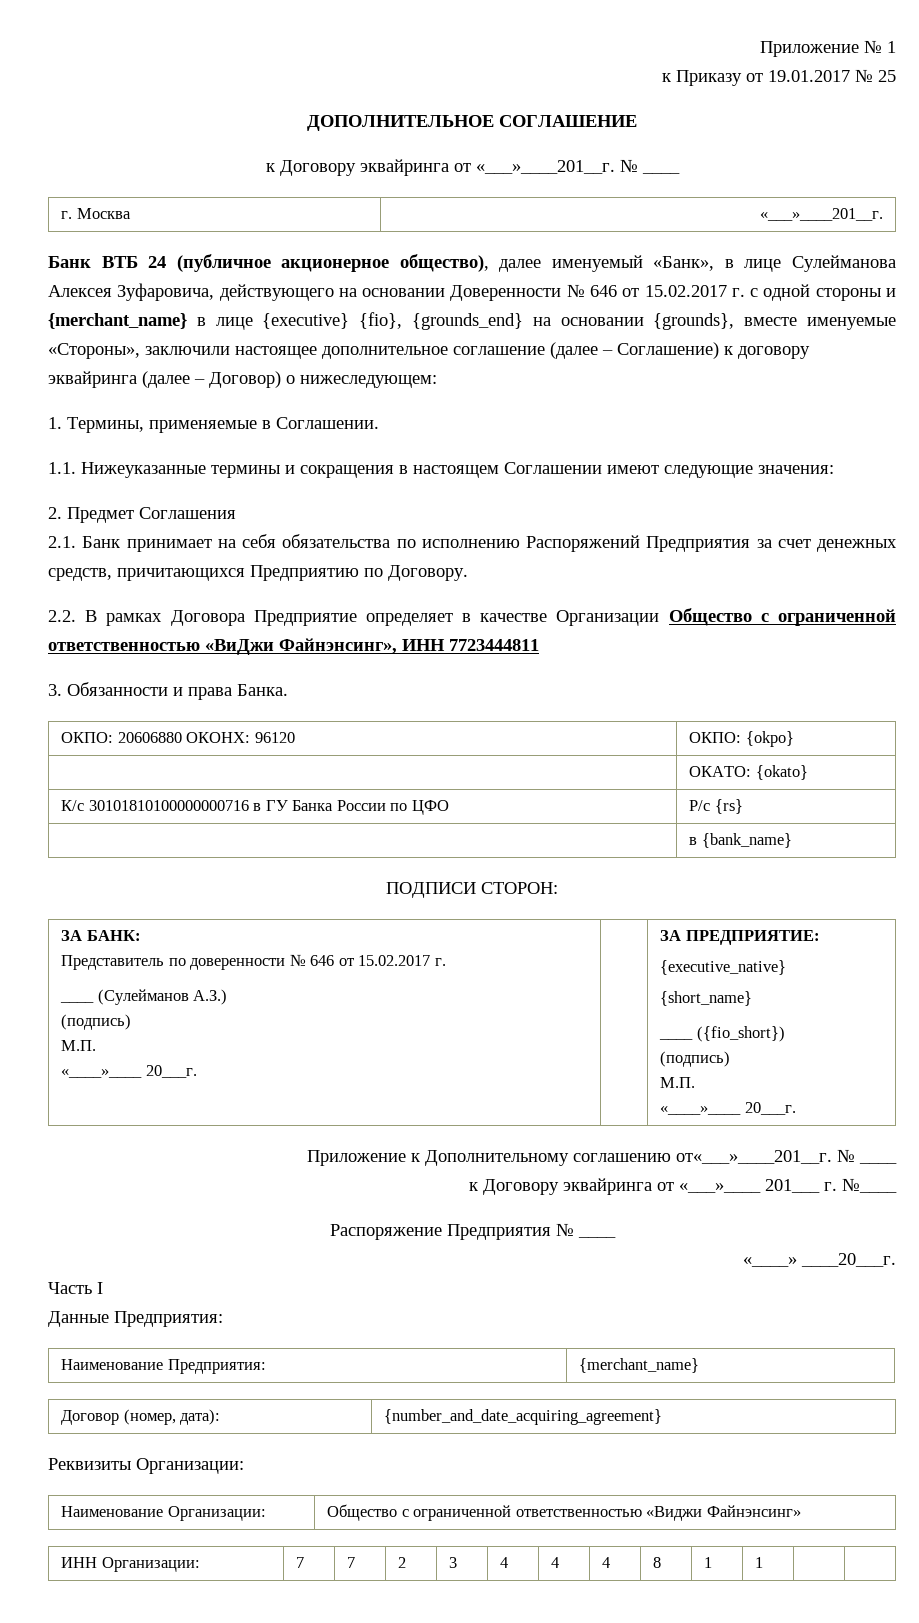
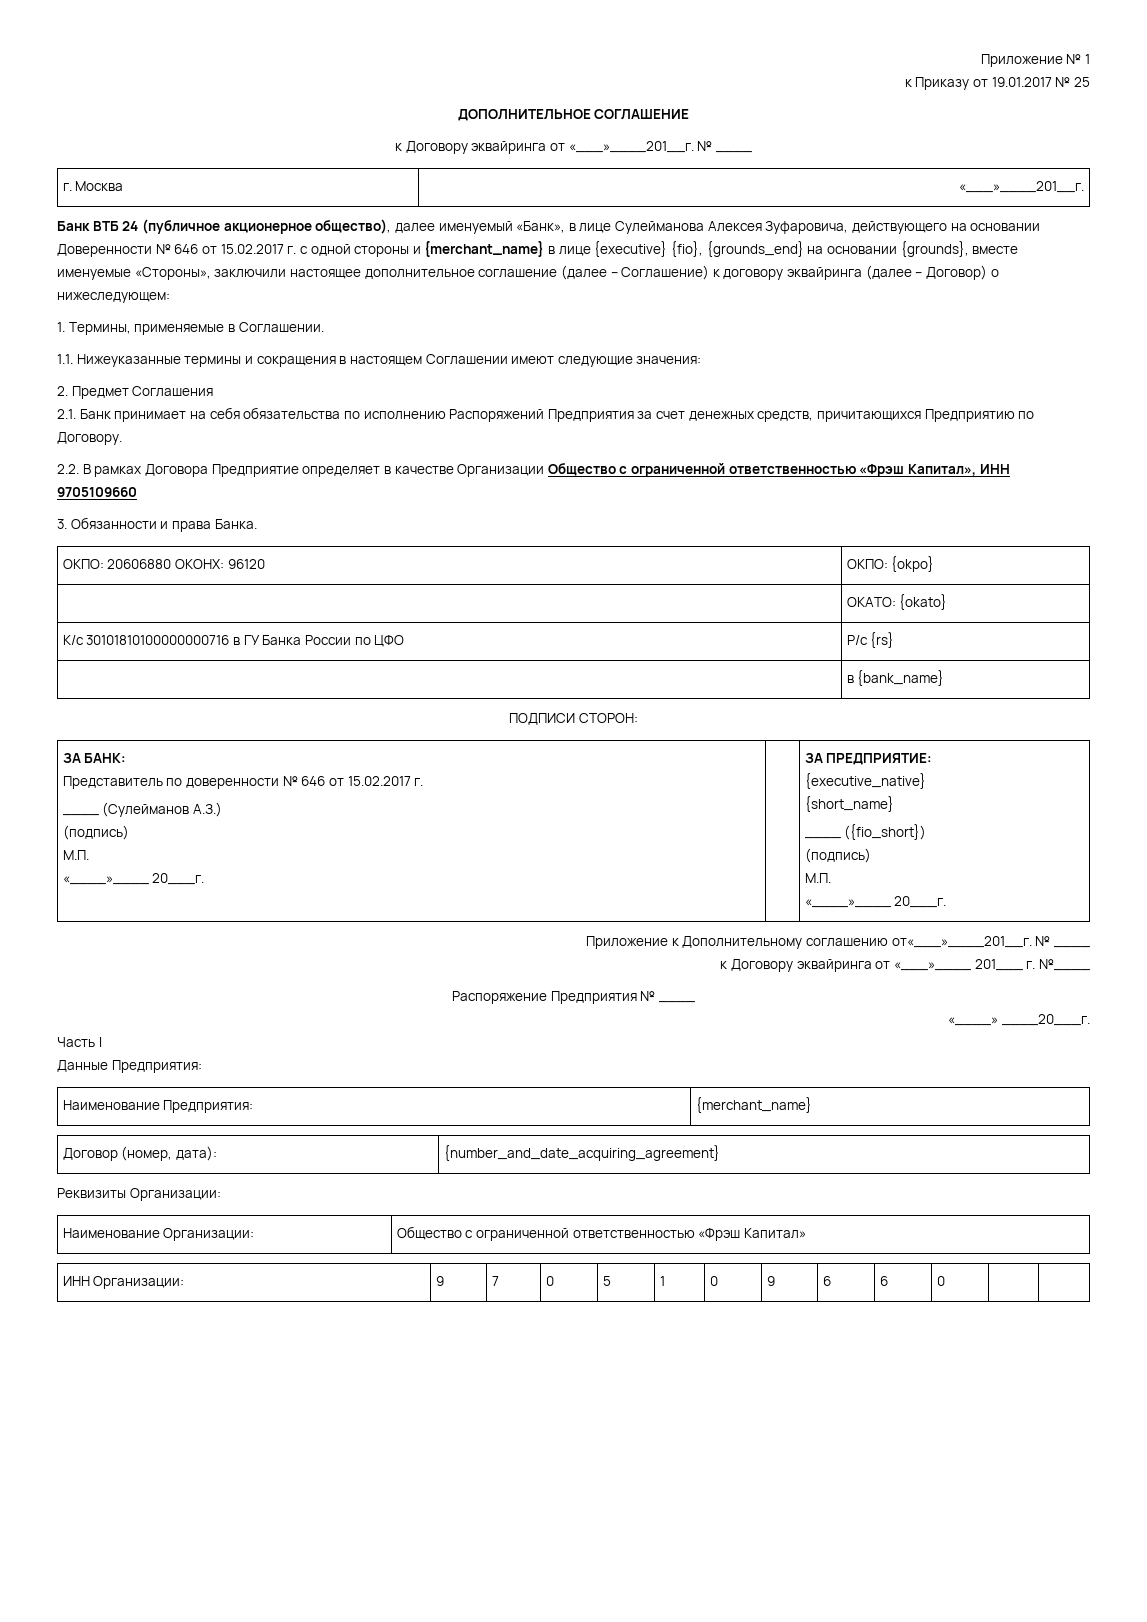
- 2.2. В рамках Договора Предприятие определяет в качестве Организации Общество с ограниченной ответственностью «ВиДжи Файнэнсинг», ИНН 7723444811
+ 2.2. В рамках Договора Предприятие определяет в качестве Организации Общество с ограниченной ответственностью «Фрэш Капитал», ИНН 9705109660
- Наименование Организации: | Общество с ограниченной ответственностью «Виджи Файнэнсинг»
+ Наименование Организации: | Общество с ограниченной ответственностью «Фрэш Капитал»
- ИНН Организации: | 7 | 7 | 2 | 3 | 4 | 4 | 4 | 8 | 1 | 1 | |
+ ИНН Организации: | 9 | 7 | 0 | 5 | 1 | 0 | 9 | 6 | 6 | 0 | |

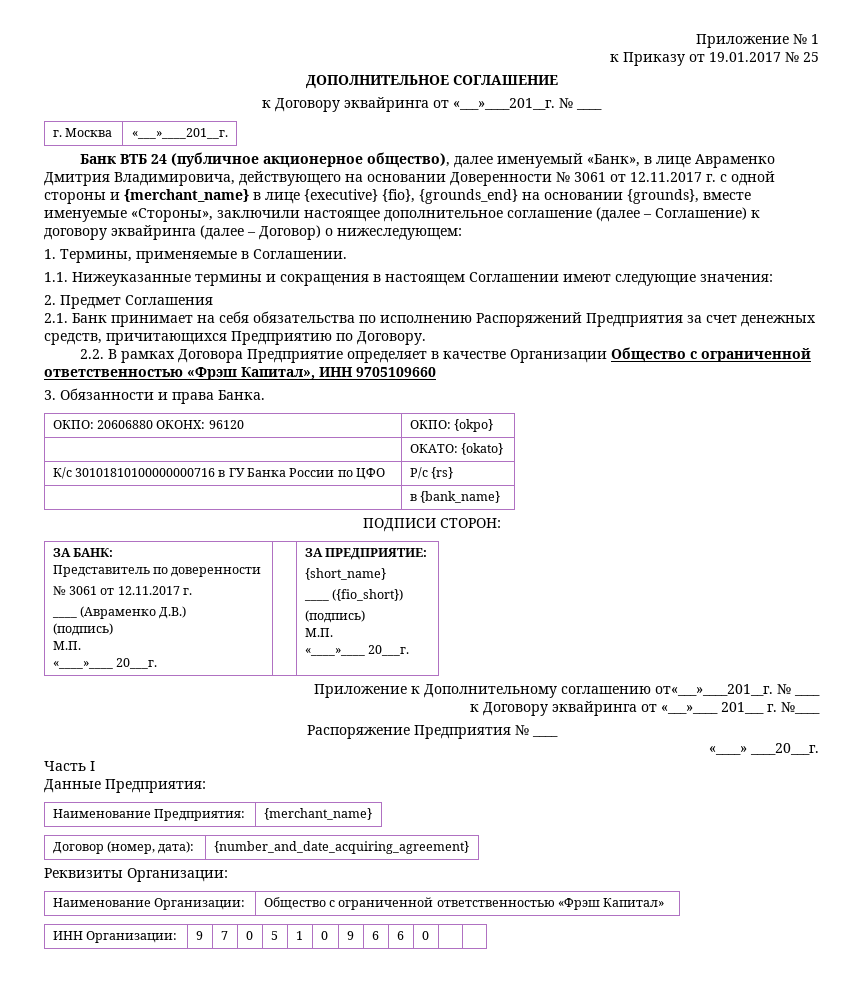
- Банк ВТБ 24 (публичное акционерное общество), далее именуемый «Банк», в лице Сулейманова Алексея Зуфаровича, действующего на основании Доверенности № 646 от 15.02.2017 г. с одной стороны и {merchant_name} в лице {executive} {fio}, {grounds_end} на основании {grounds}, вместе именуемые «Стороны», заключили настоящее дополнительное соглашение (далее – Соглашение) к договору эквайринга (далее – Договор) о нижеследующем:
+ Банк ВТБ 24 (публичное акционерное общество), далее именуемый «Банк», в лице Авраменко Дмитрия Владимировича, действующего на основании Доверенности № 3061 от 12.11.2017 г. с одной стороны и {merchant_name} в лице {executive} {fio}, {grounds_end} на основании {grounds}, вместе именуемые «Стороны», заключили настоящее дополнительное соглашение (далее – Соглашение) к договору эквайринга (далее – Договор) о нижеследующем:
  ЗА БАНК:
- Представитель по доверенности № 646 от 15.02.2017 г.
- ____ (Сулейманов А.З.)
+ Представитель по доверенности
+ № 3061 от 12.11.2017 г.
+ ____ (Авраменко Д.В.)
  (подпись)
  М.П.
  «____»____ 20___г. | | ЗА ПРЕДПРИЯТИЕ:
- {executive_native}

